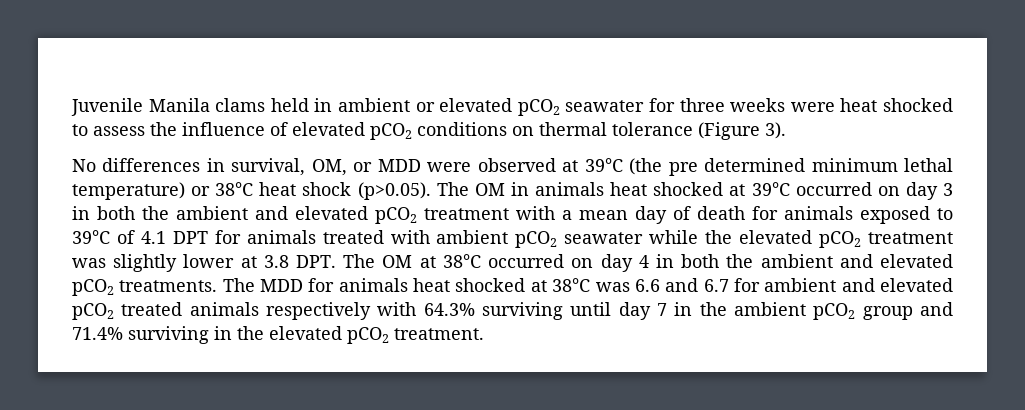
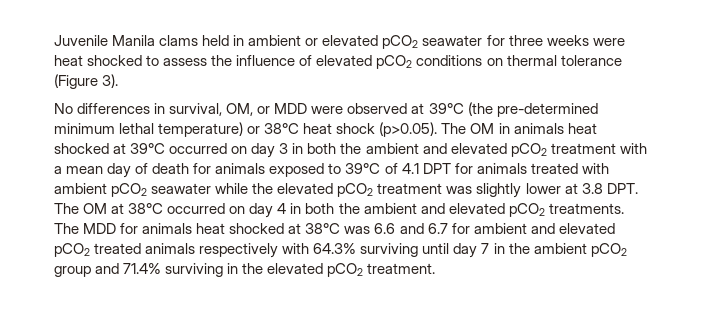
- No differences in survival, OM, or MDD were observed at 39°C (the pre determined minimum lethal temperature) or 38°C heat shock (p>0.05). The OM in animals heat shocked at 39°C occurred on day 3 in both the ambient and elevated pCO2 treatment with a mean day of death for animals exposed to 39°C of 4.1 DPT for animals treated with ambient pCO2 seawater while the elevated pCO2 treatment was slightly lower at 3.8 DPT. The OM at 38°C occurred on day 4 in both the ambient and elevated pCO2 treatments.
+ No differences in survival, OM, or MDD were observed at 39°C (the pre-determined minimum lethal temperature) or 38°C heat shock (p>0.05). The OM in animals heat shocked at 39°C occurred on day 3 in both the ambient and elevated pCO2 treatment with a mean day of death for animals exposed to 39°C of 4.1 DPT for animals treated with ambient pCO2 seawater while the elevated pCO2 treatment was slightly lower at 3.8 DPT. The OM at 38°C occurred on day 4 in both the ambient and elevated pCO2 treatments.

